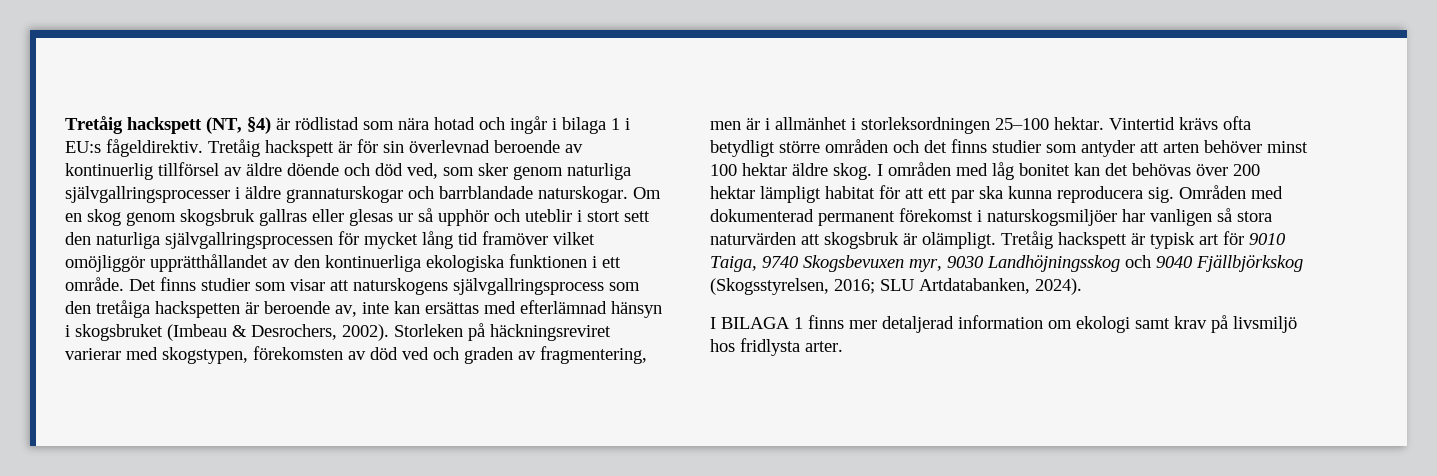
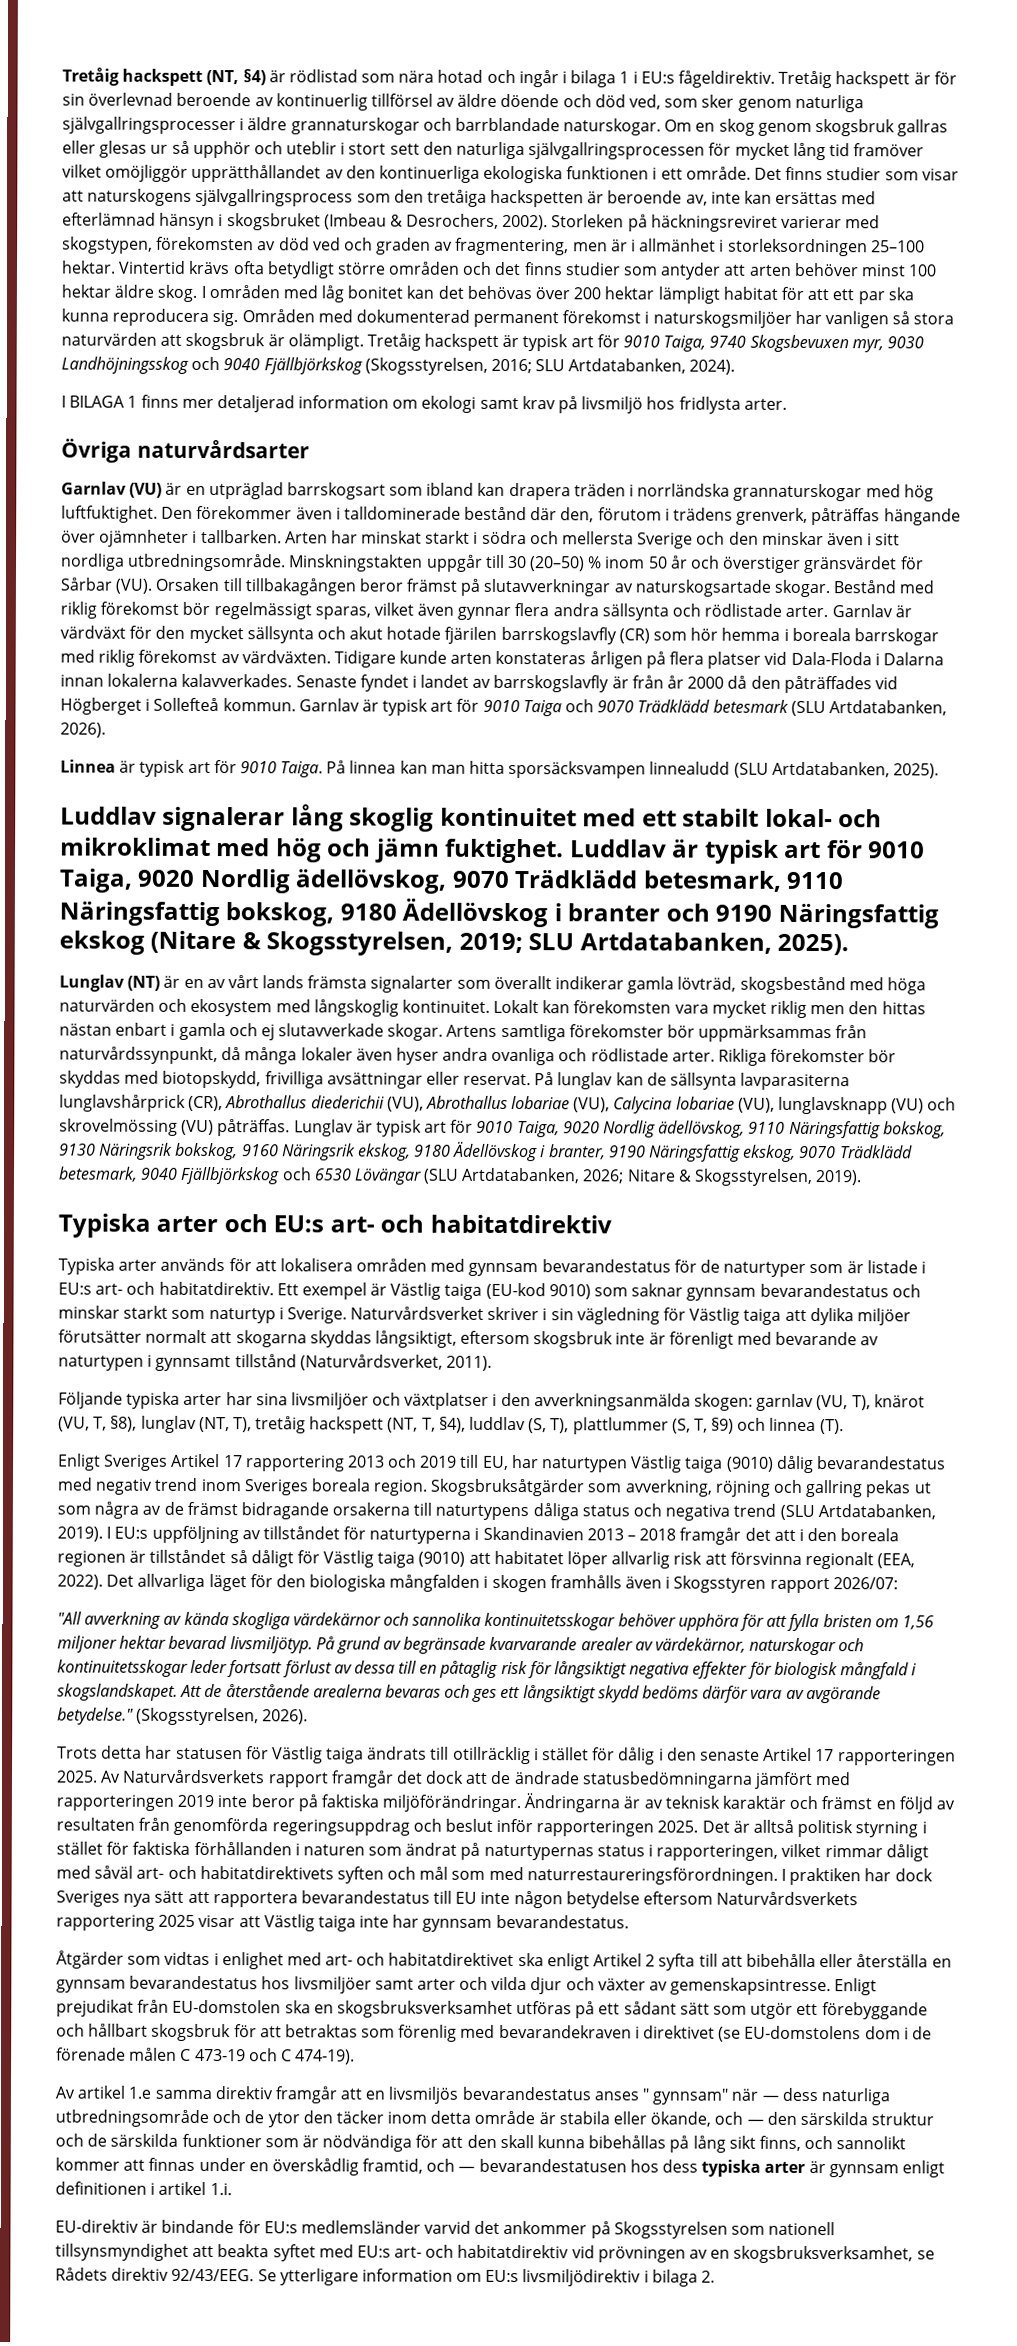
+ Övriga naturvårdsarter
+ Garnlav (VU) är en utpräglad barrskogsart som ibland kan drapera träden i norrländska grannaturskogar med hög luftfuktighet. Den förekommer även i talldominerade bestånd där den, förutom i trädens grenverk, påträffas hängande över ojämnheter i tallbarken. Arten har minskat starkt i södra och mellersta Sverige och den minskar även i sitt nordliga utbredningsområde. Minskningstakten uppgår till 30 (20–50) % inom 50 år och överstiger gränsvärdet för Sårbar (VU). Orsaken till tillbakagången beror främst på slutavverkningar av naturskogsartade skogar. Bestånd med riklig förekomst bör regelmässigt sparas, vilket även gynnar flera andra sällsynta och rödlistade arter. Garnlav är värdväxt för den mycket sällsynta och akut hotade fjärilen barrskogslavfly (CR) som hör hemma i boreala barrskogar med riklig förekomst av värdväxten. Tidigare kunde arten konstateras årligen på flera platser vid Dala-Floda i Dalarna innan lokalerna kalavverkades. Senaste fyndet i landet av barrskogslavfly är från år 2000 då den påträffades vid Högberget i Sollefteå kommun. Garnlav är typisk art för 9010 Taiga och 9070 Trädklädd betesmark (SLU Artdatabanken, 2026).
+ Linnea är typisk art för 9010 Taiga. På linnea kan man hitta sporsäcksvampen linnealudd (SLU Artdatabanken, 2025).
+ Luddlav signalerar lång skoglig kontinuitet med ett stabilt lokal- och mikroklimat med hög och jämn fuktighet. Luddlav är typisk art för 9010 Taiga, 9020 Nordlig ädellövskog, 9070 Trädklädd betesmark, 9110 Näringsfattig bokskog, 9180 Ädellövskog i branter och 9190 Näringsfattig ekskog (Nitare & Skogsstyrelsen, 2019; SLU Artdatabanken, 2025).
+ Lunglav (NT) är en av vårt lands främsta signalarter som överallt indikerar gamla lövträd, skogsbestånd med höga naturvärden och ekosystem med långskoglig kontinuitet. Lokalt kan förekomsten vara mycket riklig men den hittas nästan enbart i gamla och ej slutavverkade skogar. Artens samtliga förekomster bör uppmärksammas från naturvårdssynpunkt, då många lokaler även hyser andra ovanliga och rödlistade arter. Rikliga förekomster bör skyddas med biotopskydd, frivilliga avsättningar eller reservat. På lunglav kan de sällsynta lavparasiterna lunglavshårprick (CR), Abrothallus diederichii (VU), Abrothallus lobariae (VU), Calycina lobariae (VU), lunglavsknapp (VU) och skrovelmössing (VU) påträffas. Lunglav är typisk art för 9010 Taiga, 9020 Nordlig ädellövskog, 9110 Näringsfattig bokskog, 9130 Näringsrik bokskog, 9160 Näringsrik ekskog, 9180 Ädellövskog i branter, 9190 Näringsfattig ekskog, 9070 Trädklädd betesmark, 9040 Fjällbjörkskog och 6530 Lövängar (SLU Artdatabanken, 2026; Nitare & Skogsstyrelsen, 2019).
+ Typiska arter och EU:s art- och habitatdirektiv
+ Typiska arter används för att lokalisera områden med gynnsam bevarandestatus för de naturtyper som är listade i EU:s art- och habitatdirektiv. Ett exempel är Västlig taiga (EU-kod 9010) som saknar gynnsam bevarandestatus och minskar starkt som naturtyp i Sverige. Naturvårdsverket skriver i sin vägledning för Västlig taiga att dylika miljöer förutsätter normalt att skogarna skyddas långsiktigt, eftersom skogsbruk inte är förenligt med bevarande av naturtypen i gynnsamt tillstånd (Naturvårdsverket, 2011).
+ Följande typiska arter har sina livsmiljöer och växtplatser i den avverkningsanmälda skogen: garnlav (VU, T), knärot (VU, T, §8), lunglav (NT, T), tretåig hackspett (NT, T, §4), luddlav (S, T), plattlummer (S, T, §9) och linnea (T).
+ Enligt Sveriges Artikel 17 rapportering 2013 och 2019 till EU, har naturtypen Västlig taiga (9010) dålig bevarandestatus med negativ trend inom Sveriges boreala region. Skogsbruksåtgärder som avverkning, röjning och gallring pekas ut som några av de främst bidragande orsakerna till naturtypens dåliga status och negativa trend (SLU Artdatabanken, 2019). I EU:s uppföljning av tillståndet för naturtyperna i Skandinavien 2013 – 2018 framgår det att i den boreala regionen är tillståndet så dåligt för Västlig taiga (9010) att habitatet löper allvarlig risk att försvinna regionalt (EEA, 2022). Det allvarliga läget för den biologiska mångfalden i skogen framhålls även i Skogsstyren rapport 2026/07:
+ "All avverkning av kända skogliga värdekärnor och sannolika kontinuitetsskogar behöver upphöra för att fylla bristen om 1,56 miljoner hektar bevarad livsmiljötyp. På grund av begränsade kvarvarande arealer av värdekärnor, naturskogar och kontinuitetsskogar leder fortsatt förlust av dessa till en påtaglig risk för långsiktigt negativa effekter för biologisk mångfald i skogslandskapet. Att de återstående arealerna bevaras och ges ett långsiktigt skydd bedöms därför vara av avgörande betydelse." (Skogsstyrelsen, 2026).
+ Trots detta har statusen för Västlig taiga ändrats till otillräcklig i stället för dålig i den senaste Artikel 17 rapporteringen 2025. Av Naturvårdsverkets rapport framgår det dock att de ändrade statusbedömningarna jämfört med rapporteringen 2019 inte beror på faktiska miljöförändringar. Ändringarna är av teknisk karaktär och främst en följd av resultaten från genomförda regeringsuppdrag och beslut inför rapporteringen 2025. Det är alltså politisk styrning i stället för faktiska förhållanden i naturen som ändrat på naturtypernas status i rapporteringen, vilket rimmar dåligt med såväl art- och habitatdirektivets syften och mål som med naturrestaureringsförordningen. I praktiken har dock Sveriges nya sätt att rapportera bevarandestatus till EU inte någon betydelse eftersom Naturvårdsverkets rapportering 2025 visar att Västlig taiga inte har gynnsam bevarandestatus.
+ Åtgärder som vidtas i enlighet med art- och habitatdirektivet ska enligt Artikel 2 syfta till att bibehålla eller återställa en gynnsam bevarandestatus hos livsmiljöer samt arter och vilda djur och växter av gemenskapsintresse. Enligt prejudikat från EU-domstolen ska en skogsbruksverksamhet utföras på ett sådant sätt som utgör ett förebyggande och hållbart skogsbruk för att betraktas som förenlig med bevarandekraven i direktivet (se EU-domstolens dom i de förenade målen C 473-19 och C 474-19).
+ Av artikel 1.e samma direktiv framgår att en livsmiljös bevarandestatus anses " gynnsam" när — dess naturliga utbredningsområde och de ytor den täcker inom detta område är stabila eller ökande, och — den särskilda struktur och de särskilda funktioner som är nödvändiga för att den skall kunna bibehållas på lång sikt finns, och sannolikt kommer att finnas under en överskådlig framtid, och — bevarandestatusen hos dess typiska arter är gynnsam enligt definitionen i artikel 1.i.
+ EU-direktiv är bindande för EU:s medlemsländer varvid det ankommer på Skogsstyrelsen som nationell tillsynsmyndighet att beakta syftet med EU:s art- och habitatdirektiv vid prövningen av en skogsbruksverksamhet, se Rådets direktiv 92/43/EEG. Se ytterligare information om EU:s livsmiljödirektiv i bilaga 2.

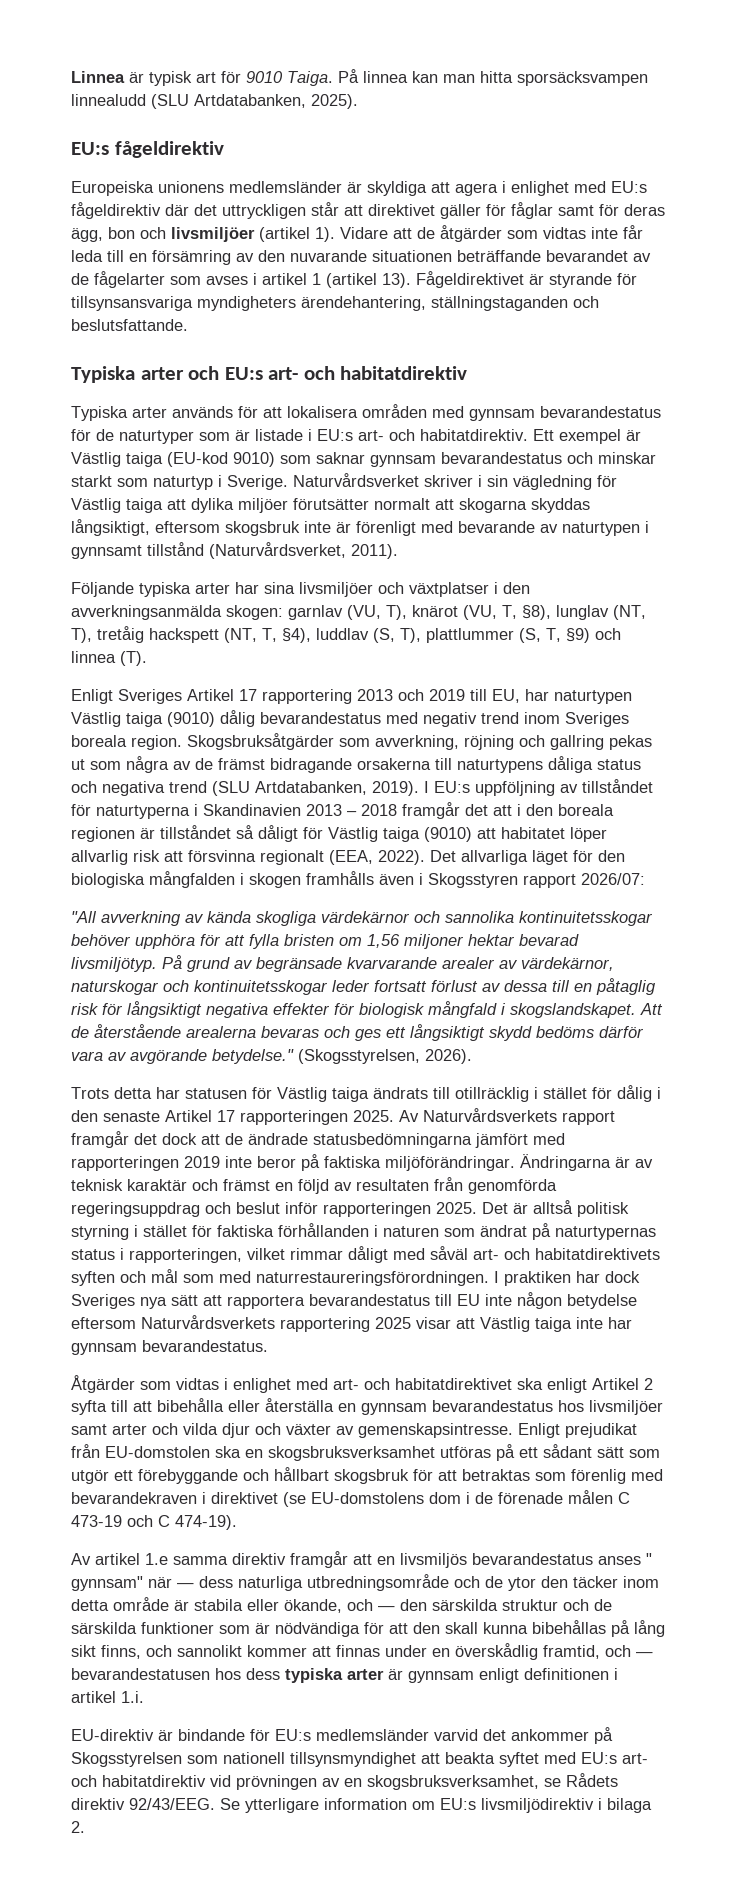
- Tretåig hackspett (NT, §4) är rödlistad som nära hotad och ingår i bilaga 1 i EU:s fågeldirektiv. Tretåig hackspett är för sin överlevnad beroende av kontinuerlig tillförsel av äldre döende och död ved, som sker genom naturliga självgallringsprocesser i äldre grannaturskogar och barrblandade naturskogar. Om en skog genom skogsbruk gallras eller glesas ur så upphör och uteblir i stort sett den naturliga självgallringsprocessen för mycket lång tid framöver vilket omöjliggör upprätthållandet av den kontinuerliga ekologiska funktionen i ett område. Det finns studier som visar att naturskogens självgallringsprocess som den tretåiga hackspetten är beroende av, inte kan ersättas med efterlämnad hänsyn i skogsbruket (Imbeau & Desrochers, 2002). Storleken på häckningsreviret varierar med skogstypen, förekomsten av död ved och graden av fragmentering, men är i allmänhet i storleksordningen 25–100 hektar. Vintertid krävs ofta betydligt större områden och det finns studier som antyder att arten behöver minst 100 hektar äldre skog. I områden med låg bonitet kan det behövas över 200 hektar lämpligt habitat för att ett par ska kunna reproducera sig. Områden med dokumenterad permanent förekomst i naturskogsmiljöer har vanligen så stora naturvärden att skogsbruk är olämpligt. Tretåig hackspett är typisk art för 9010 Taiga, 9740 Skogsbevuxen myr, 9030 Landhöjningsskog och 9040 Fjällbjörkskog (Skogsstyrelsen, 2016; SLU Artdatabanken, 2024).
- I BILAGA 1 finns mer detaljerad information om ekologi samt krav på livsmiljö hos fridlysta arter.
- Övriga naturvårdsarter
- Garnlav (VU) är en utpräglad barrskogsart som ibland kan drapera träden i norrländska grannaturskogar med hög luftfuktighet. Den förekommer även i talldominerade bestånd där den, förutom i trädens grenverk, påträffas hängande över ojämnheter i tallbarken. Arten har minskat starkt i södra och mellersta Sverige och den minskar även i sitt nordliga utbredningsområde. Minskningstakten uppgår till 30 (20–50) % inom 50 år och överstiger gränsvärdet för Sårbar (VU). Orsaken till tillbakagången beror främst på slutavverkningar av naturskogsartade skogar. Bestånd med riklig förekomst bör regelmässigt sparas, vilket även gynnar flera andra sällsynta och rödlistade arter. Garnlav är värdväxt för den mycket sällsynta och akut hotade fjärilen barrskogslavfly (CR) som hör hemma i boreala barrskogar med riklig förekomst av värdväxten. Tidigare kunde arten konstateras årligen på flera platser vid Dala-Floda i Dalarna innan lokalerna kalavverkades. Senaste fyndet i landet av barrskogslavfly är från år 2000 då den påträffades vid Högberget i Sollefteå kommun. Garnlav är typisk art för 9010 Taiga och 9070 Trädklädd betesmark (SLU Artdatabanken, 2026).
  På linnea kan man hitta sporsäcksvampen linnealudd (SLU Artdatabanken, 2025).
- Luddlav signalerar lång skoglig kontinuitet med ett stabilt lokal- och mikroklimat med hög och jämn fuktighet. Luddlav är typisk art för 9010 Taiga, 9020 Nordlig ädellövskog, 9070 Trädklädd betesmark, 9110 Näringsfattig bokskog, 9180 Ädellövskog i branter och 9190 Näringsfattig ekskog (Nitare & Skogsstyrelsen, 2019; SLU Artdatabanken, 2025).
- Lunglav (NT) är en av vårt lands främsta signalarter som överallt indikerar gamla lövträd, skogsbestånd med höga naturvärden och ekosystem med långskoglig kontinuitet. Lokalt kan förekomsten vara mycket riklig men den hittas nästan enbart i gamla och ej slutavverkade skogar. Artens samtliga förekomster bör uppmärksammas från naturvårdssynpunkt, då många lokaler även hyser andra ovanliga och rödlistade arter. Rikliga förekomster bör skyddas med biotopskydd, frivilliga avsättningar eller reservat. På lunglav kan de sällsynta lavparasiterna lunglavshårprick (CR), Abrothallus diederichii (VU), Abrothallus lobariae (VU), Calycina lobariae (VU), lunglavsknapp (VU) och skrovelmössing (VU) påträffas. Lunglav är typisk art för 9010 Taiga, 9020 Nordlig ädellövskog, 9110 Näringsfattig bokskog, 9130 Näringsrik bokskog, 9160 Näringsrik ekskog, 9180 Ädellövskog i branter, 9190 Näringsfattig ekskog, 9070 Trädklädd betesmark, 9040 Fjällbjörkskog och 6530 Lövängar (SLU Artdatabanken, 2026; Nitare & Skogsstyrelsen, 2019).
+ EU:s fågeldirektiv
+ Europeiska unionens medlemsländer är skyldiga att agera i enlighet med EU:s fågeldirektiv där det uttryckligen står att direktivet gäller för fåglar samt för deras ägg, bon och livsmiljöer (artikel 1). Vidare att de åtgärder som vidtas inte får leda till en försämring av den nuvarande situationen beträffande bevarandet av de fågelarter som avses i artikel 1 (artikel 13). Fågeldirektivet är styrande för tillsynsansvariga myndigheters ärendehantering, ställningstaganden och beslutsfattande.

